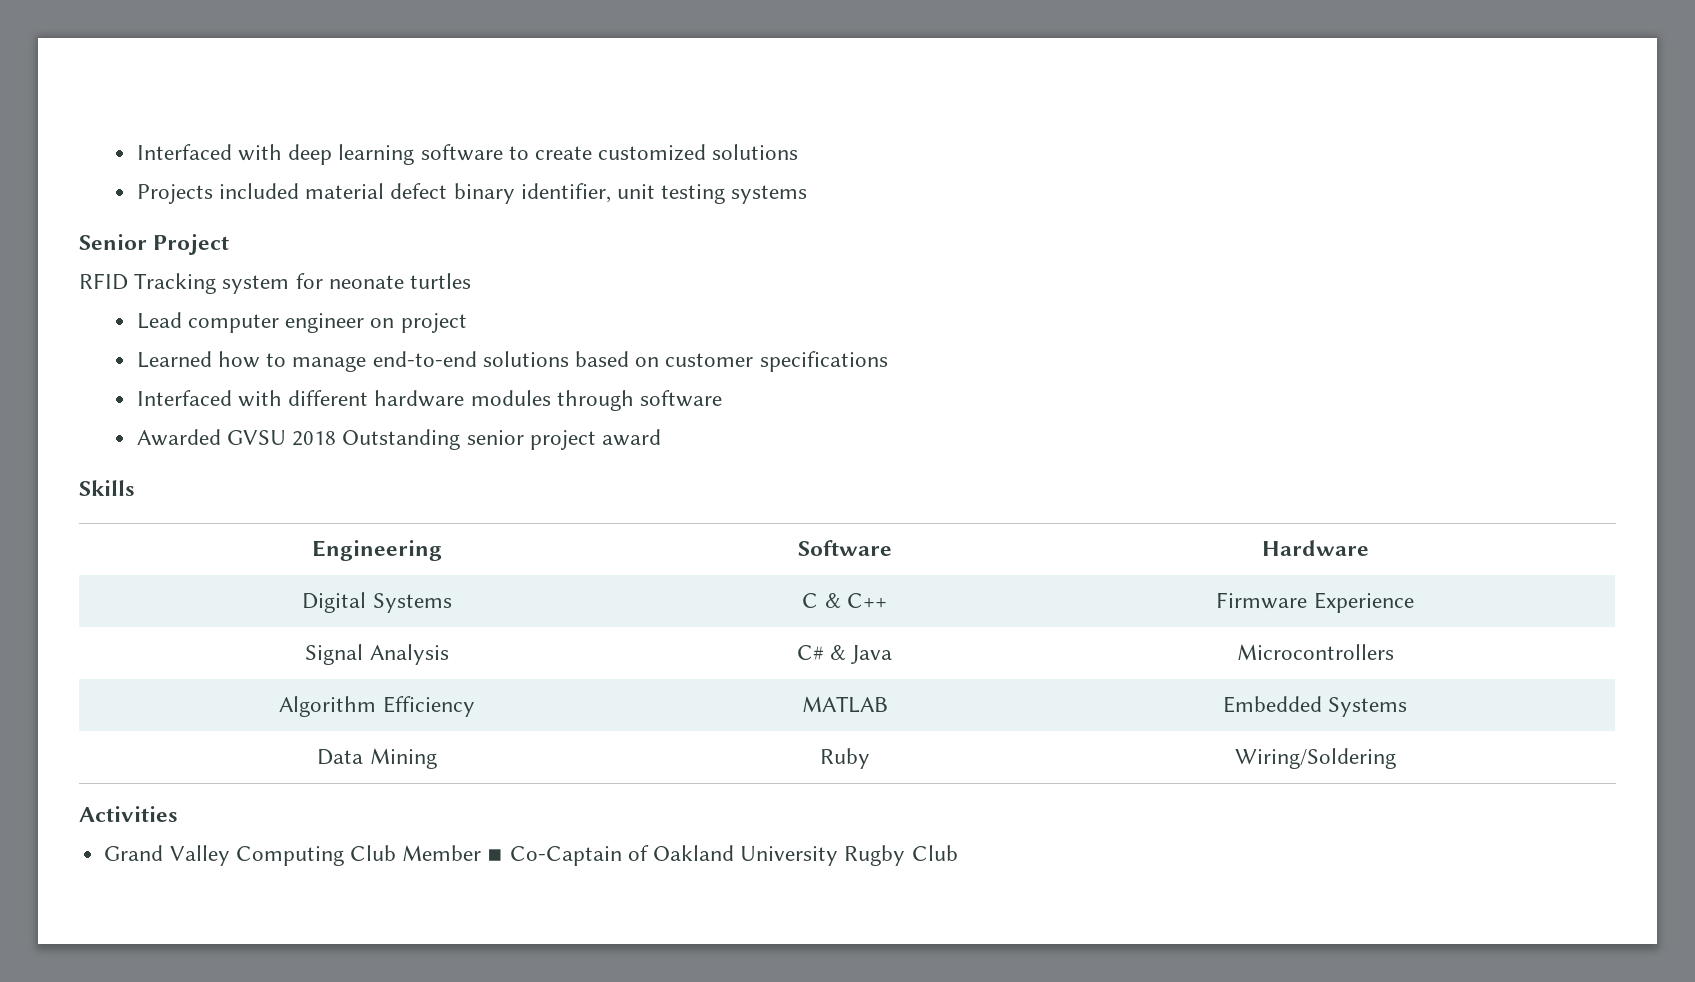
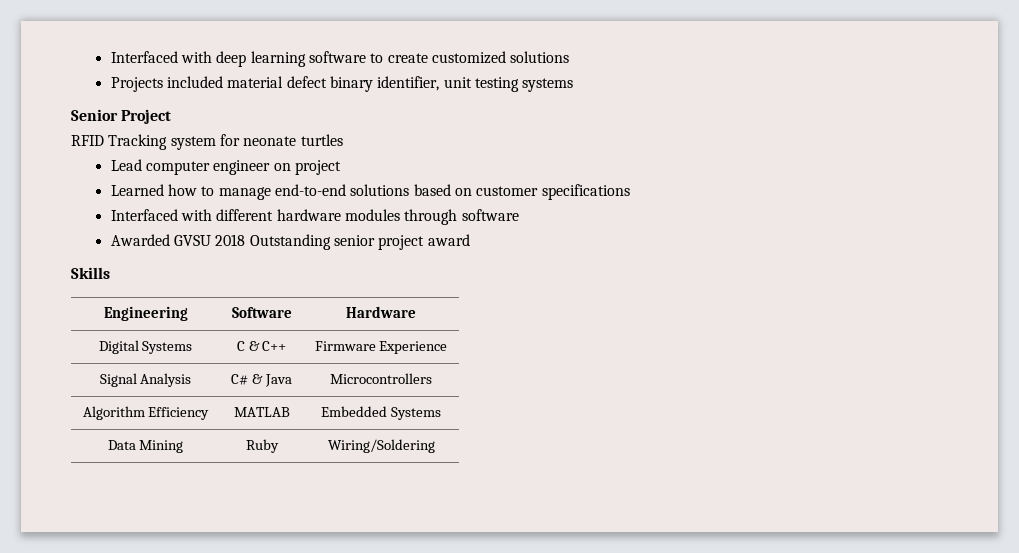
- Activities
- Grand Valley Computing Club Member ▪ Co-Captain of Oakland University Rugby Club

